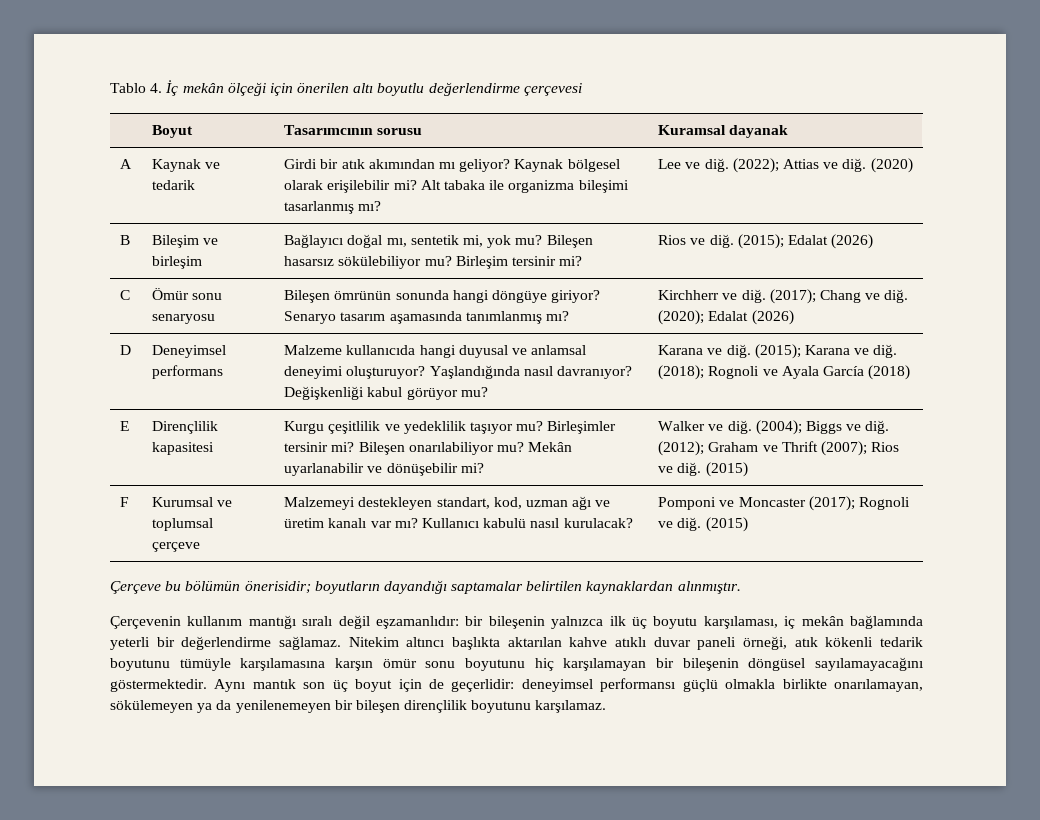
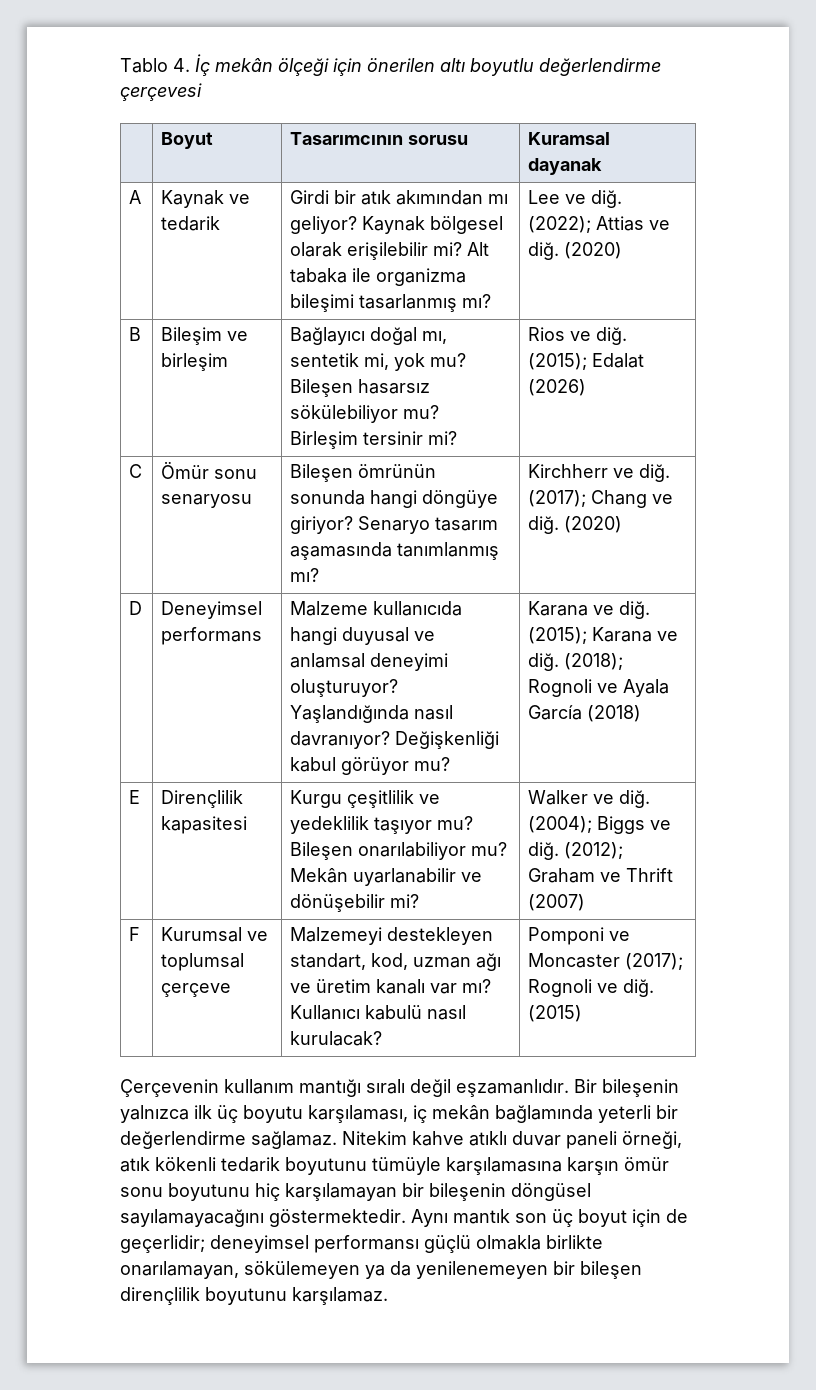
- C | Ömür sonu senaryosu | Bileşen ömrünün sonunda hangi döngüye giriyor? Senaryo tasarım aşamasında tanımlanmış mı? | Kirchherr ve diğ. (2017); Chang ve diğ. (2020); Edalat (2026)
+ C | Ömür sonu senaryosu | Bileşen ömrünün sonunda hangi döngüye giriyor? Senaryo tasarım aşamasında tanımlanmış mı? | Kirchherr ve diğ. (2017); Chang ve diğ. (2020)
- E | Dirençlilik kapasitesi | Kurgu çeşitlilik ve yedeklilik taşıyor mu? Birleşimler tersinir mi? Bileşen onarılabiliyor mu? Mekân uyarlanabilir ve dönüşebilir mi? | Walker ve diğ. (2004); Biggs ve diğ. (2012); Graham ve Thrift (2007); Rios ve diğ. (2015)
+ E | Dirençlilik kapasitesi | Kurgu çeşitlilik ve yedeklilik taşıyor mu? Bileşen onarılabiliyor mu? Mekân uyarlanabilir ve dönüşebilir mi? | Walker ve diğ. (2004); Biggs ve diğ. (2012); Graham ve Thrift (2007)
- Çerçeve bu bölümün önerisidir; boyutların dayandığı saptamalar belirtilen kaynaklardan alınmıştır.
- Çerçevenin kullanım mantığı sıralı değil eşzamanlıdır: bir bileşenin yalnızca ilk üç boyutu karşılaması, iç mekân bağlamında yeterli bir değerlendirme sağlamaz.
+ Çerçevenin kullanım mantığı sıralı değil eşzamanlıdır. Bir bileşenin yalnızca ilk üç boyutu karşılaması, iç mekân bağlamında yeterli bir değerlendirme sağlamaz.
- Nitekim altıncı başlıkta aktarılan kahve atıklı duvar paneli örneği, atık kökenli tedarik boyutunu tümüyle karşılamasına karşın ömür sonu boyutunu hiç karşılamayan bir bileşenin döngüsel sayılamayacağını göstermektedir.
+ Nitekim kahve atıklı duvar paneli örneği, atık kökenli tedarik boyutunu tümüyle karşılamasına karşın ömür sonu boyutunu hiç karşılamayan bir bileşenin döngüsel sayılamayacağını göstermektedir.
- Aynı mantık son üç boyut için de geçerlidir: deneyimsel performansı güçlü olmakla birlikte onarılamayan, sökülemeyen ya da yenilenemeyen bir bileşen dirençlilik boyutunu karşılamaz.
+ Aynı mantık son üç boyut için de geçerlidir; deneyimsel performansı güçlü olmakla birlikte onarılamayan, sökülemeyen ya da yenilenemeyen bir bileşen dirençlilik boyutunu karşılamaz.

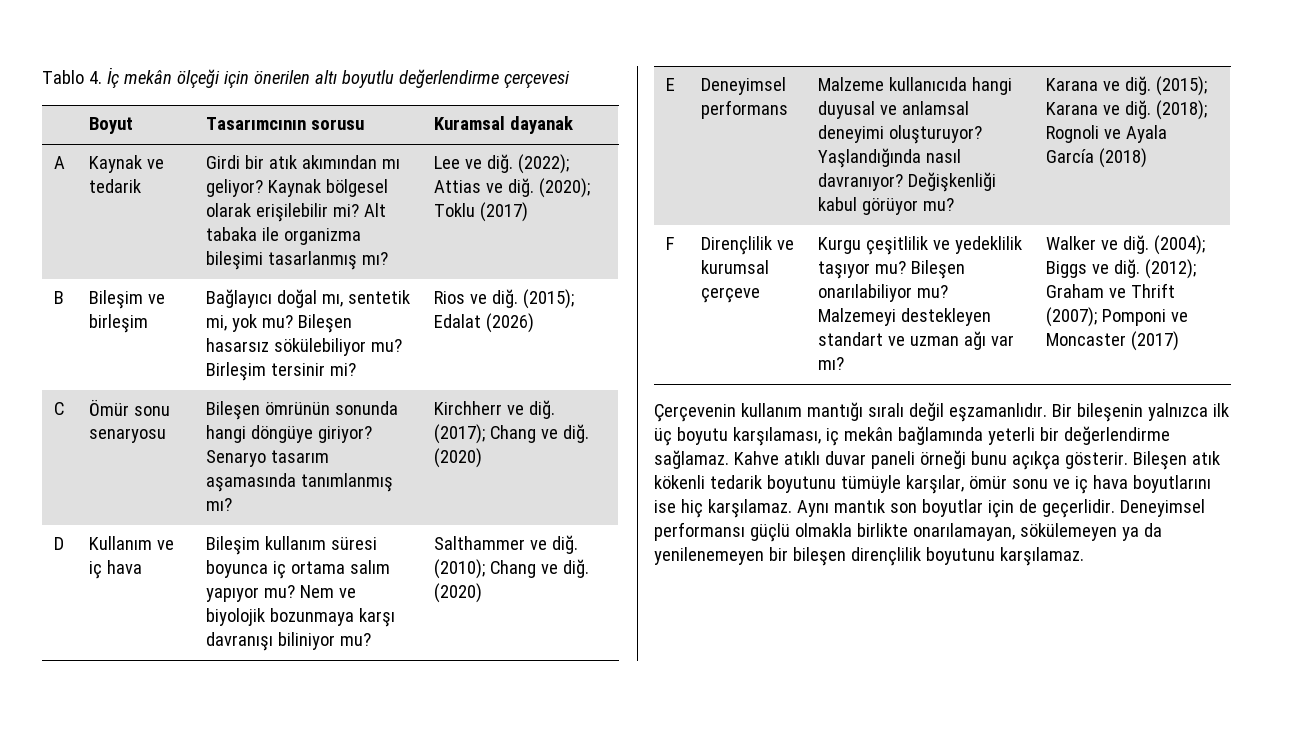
- A | Kaynak ve tedarik | Girdi bir atık akımından mı geliyor? Kaynak bölgesel olarak erişilebilir mi? Alt tabaka ile organizma bileşimi tasarlanmış mı? | Lee ve diğ. (2022); Attias ve diğ. (2020)
+ A | Kaynak ve tedarik | Girdi bir atık akımından mı geliyor? Kaynak bölgesel olarak erişilebilir mi? Alt tabaka ile organizma bileşimi tasarlanmış mı? | Lee ve diğ. (2022); Attias ve diğ. (2020); Toklu (2017)
- D | Deneyimsel performans | Malzeme kullanıcıda hangi duyusal ve anlamsal deneyimi oluşturuyor? Yaşlandığında nasıl davranıyor? Değişkenliği kabul görüyor mu? | Karana ve diğ. (2015); Karana ve diğ. (2018); Rognoli ve Ayala García (2018)
+ D | Kullanım ve iç hava | Bileşim kullanım süresi boyunca iç ortama salım yapıyor mu? Nem ve biyolojik bozunmaya karşı davranışı biliniyor mu? | Salthammer ve diğ. (2010); Chang ve diğ. (2020)
+ E | Deneyimsel performans | Malzeme kullanıcıda hangi duyusal ve anlamsal deneyimi oluşturuyor? Yaşlandığında nasıl davranıyor? Değişkenliği kabul görüyor mu? | Karana ve diğ. (2015); Karana ve diğ. (2018); Rognoli ve Ayala García (2018)
- E | Dirençlilik kapasitesi | Kurgu çeşitlilik ve yedeklilik taşıyor mu? Bileşen onarılabiliyor mu? Mekân uyarlanabilir ve dönüşebilir mi? | Walker ve diğ. (2004); Biggs ve diğ. (2012); Graham ve Thrift (2007)
- F | Kurumsal ve toplumsal çerçeve | Malzemeyi destekleyen standart, kod, uzman ağı ve üretim kanalı var mı? Kullanıcı kabulü nasıl kurulacak? | Pomponi ve Moncaster (2017); Rognoli ve diğ. (2015)
+ F | Dirençlilik ve kurumsal çerçeve | Kurgu çeşitlilik ve yedeklilik taşıyor mu? Bileşen onarılabiliyor mu? Malzemeyi destekleyen standart ve uzman ağı var mı? | Walker ve diğ. (2004); Biggs ve diğ. (2012); Graham ve Thrift (2007); Pomponi ve Moncaster (2017)
- Nitekim kahve atıklı duvar paneli örneği, atık kökenli tedarik boyutunu tümüyle karşılamasına karşın ömür sonu boyutunu hiç karşılamayan bir bileşenin döngüsel sayılamayacağını göstermektedir. Aynı mantık son üç boyut için de geçerlidir; deneyimsel performansı güçlü olmakla birlikte onarılamayan, sökülemeyen ya da yenilenemeyen bir bileşen dirençlilik boyutunu karşılamaz.
+ Kahve atıklı duvar paneli örneği bunu açıkça gösterir. Bileşen atık kökenli tedarik boyutunu tümüyle karşılar, ömür sonu ve iç hava boyutlarını ise hiç karşılamaz. Aynı mantık son boyutlar için de geçerlidir. Deneyimsel performansı güçlü olmakla birlikte onarılamayan, sökülemeyen ya da yenilenemeyen bir bileşen dirençlilik boyutunu karşılamaz.

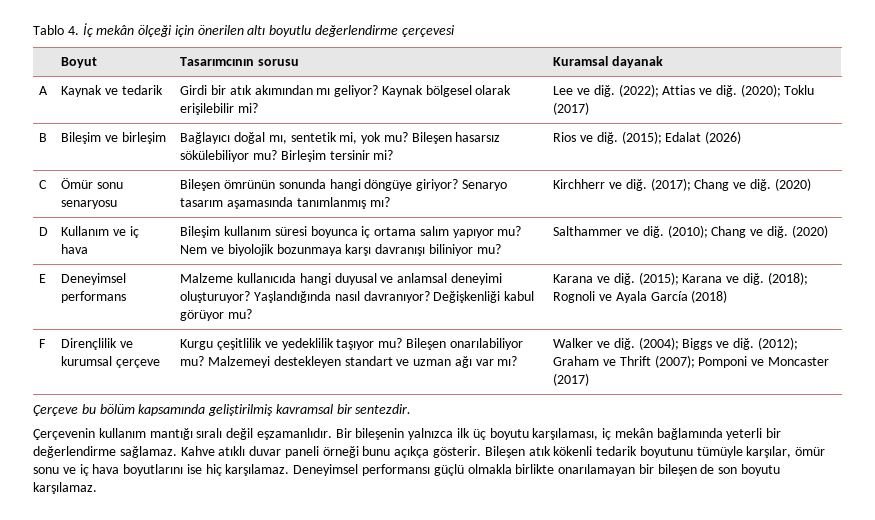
- A | Kaynak ve tedarik | Girdi bir atık akımından mı geliyor? Kaynak bölgesel olarak erişilebilir mi? Alt tabaka ile organizma bileşimi tasarlanmış mı? | Lee ve diğ. (2022); Attias ve diğ. (2020); Toklu (2017)
+ A | Kaynak ve tedarik | Girdi bir atık akımından mı geliyor? Kaynak bölgesel olarak erişilebilir mi? | Lee ve diğ. (2022); Attias ve diğ. (2020); Toklu (2017)
+ Çerçeve bu bölüm kapsamında geliştirilmiş kavramsal bir sentezdir.
- Aynı mantık son boyutlar için de geçerlidir.
- Deneyimsel performansı güçlü olmakla birlikte onarılamayan, sökülemeyen ya da yenilenemeyen bir bileşen dirençlilik boyutunu karşılamaz.
+ Deneyimsel performansı güçlü olmakla birlikte onarılamayan bir bileşen de son boyutu karşılamaz.

